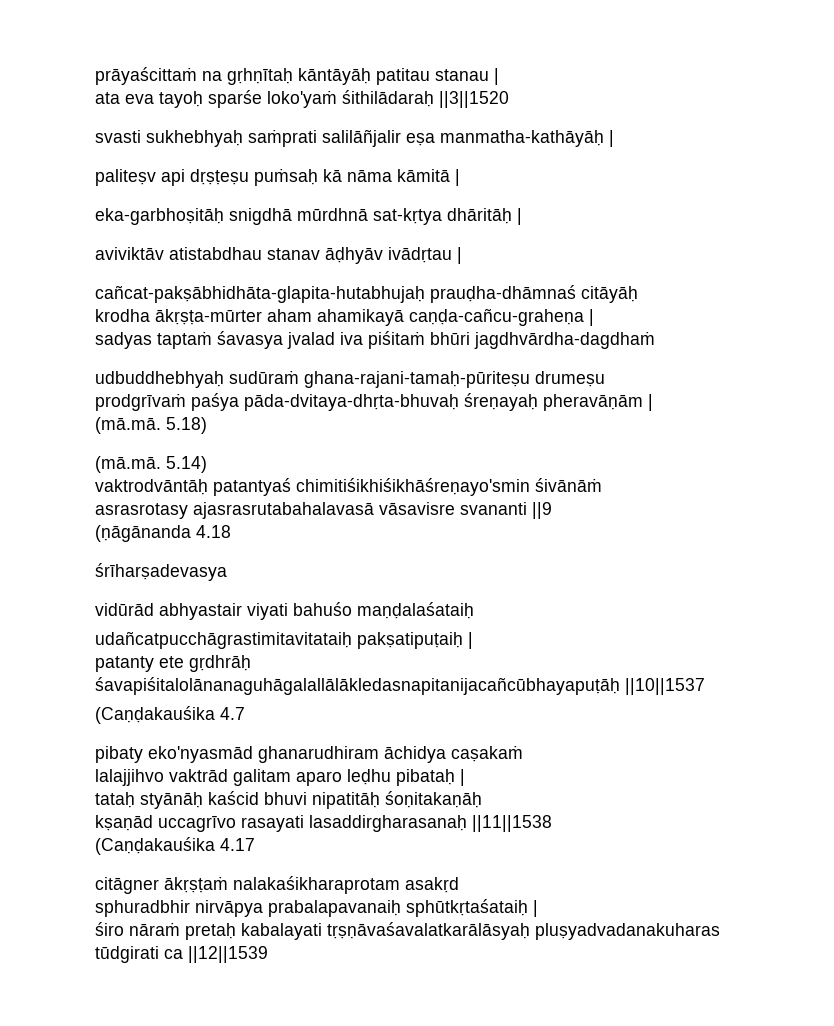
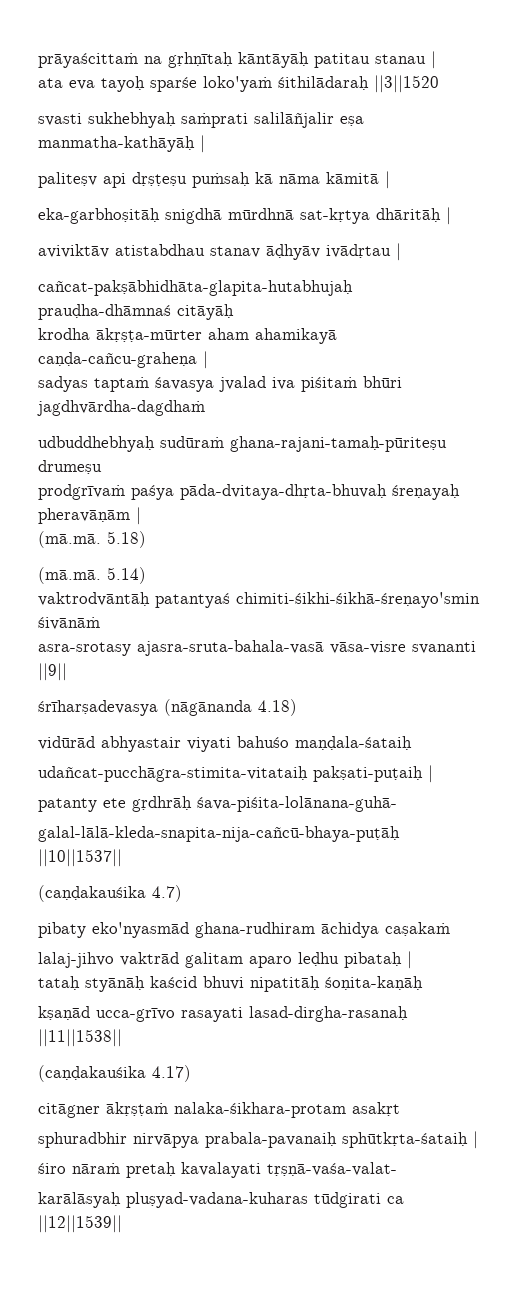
- vaktrodvāntāḥ patantyaś chimitiśikhiśikhāśreṇayo'smin śivānāṁ
+ vaktrodvāntāḥ patantyaś chimiti-śikhi-śikhā-śreṇayo'smin śivānāṁ
- asrasrotasy ajasrasrutabahalavasā vāsavisre svananti ||9
- (ṇāgānanda 4.18
+ asra-srotasy ajasra-sruta-bahala-vasā vāsa-visre svananti ||9||
- śrīharṣadevasya
+ śrīharṣadevasya (nāgānanda 4.18)
- vidūrād abhyastair viyati bahuśo maṇḍalaśataiḥ
- udañcatpucchāgrastimitavitataiḥ pakṣatipuṭaiḥ |
+ vidūrād abhyastair viyati bahuśo maṇḍala-śataiḥ
+ udañcat-pucchāgra-stimita-vitataiḥ pakṣati-puṭaiḥ |
- patanty ete gṛdhrāḥ śavapiśitalolānanaguhāgalallālākledasnapitanijacañcūbhayapuṭāḥ ||10||1537
- (Caṇḍakauśika 4.7
+ patanty ete gṛdhrāḥ śava-piśita-lolānana-guhā-
+ galal-lālā-kleda-snapita-nija-cañcū-bhaya-puṭāḥ ||10||1537||
+ (caṇḍakauśika 4.7)
- pibaty eko'nyasmād ghanarudhiram āchidya caṣakaṁ
+ pibaty eko'nyasmād ghana-rudhiram āchidya caṣakaṁ
- lalajjihvo vaktrād galitam aparo leḍhu pibataḥ |
+ lalaj-jihvo vaktrād galitam aparo leḍhu pibataḥ |
- tataḥ styānāḥ kaścid bhuvi nipatitāḥ śoṇitakaṇāḥ
+ tataḥ styānāḥ kaścid bhuvi nipatitāḥ śoṇita-kaṇāḥ
- kṣaṇād uccagrīvo rasayati lasaddirgharasanaḥ ||11||1538
- (Caṇḍakauśika 4.17
+ kṣaṇād ucca-grīvo rasayati lasad-dirgha-rasanaḥ ||11||1538||
+ (caṇḍakauśika 4.17)
- citāgner ākṛṣṭaṁ nalakaśikharaprotam asakṛd
+ citāgner ākṛṣṭaṁ nalaka-śikhara-protam asakṛt
- sphuradbhir nirvāpya prabalapavanaiḥ sphūtkṛtaśataiḥ |
+ sphuradbhir nirvāpya prabala-pavanaiḥ sphūtkṛta-śataiḥ |
- śiro nāraṁ pretaḥ kabalayati tṛṣṇāvaśavalatkarālāsyaḥ pluṣyadvadanakuharas tūdgirati ca ||12||1539
+ śiro nāraṁ pretaḥ kavalayati tṛṣṇā-vaśa-valat-
+ karālāsyaḥ pluṣyad-vadana-kuharas tūdgirati ca ||12||1539||

